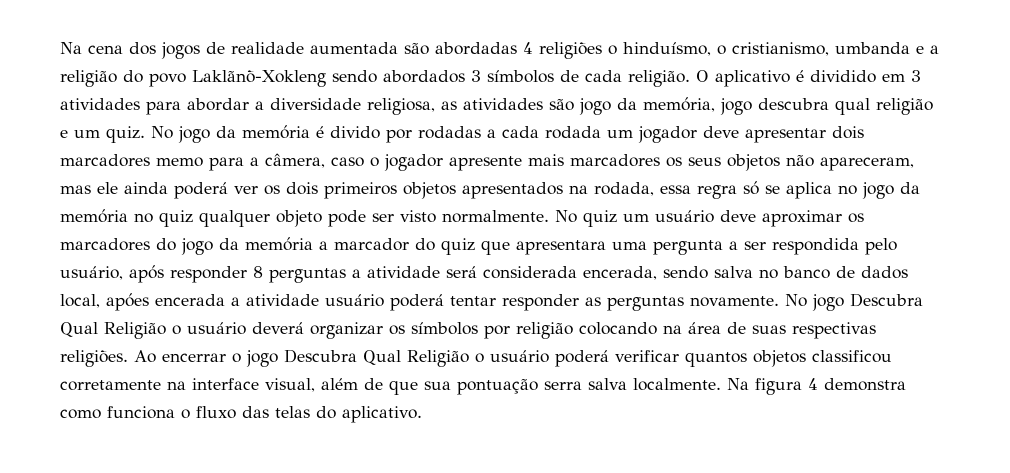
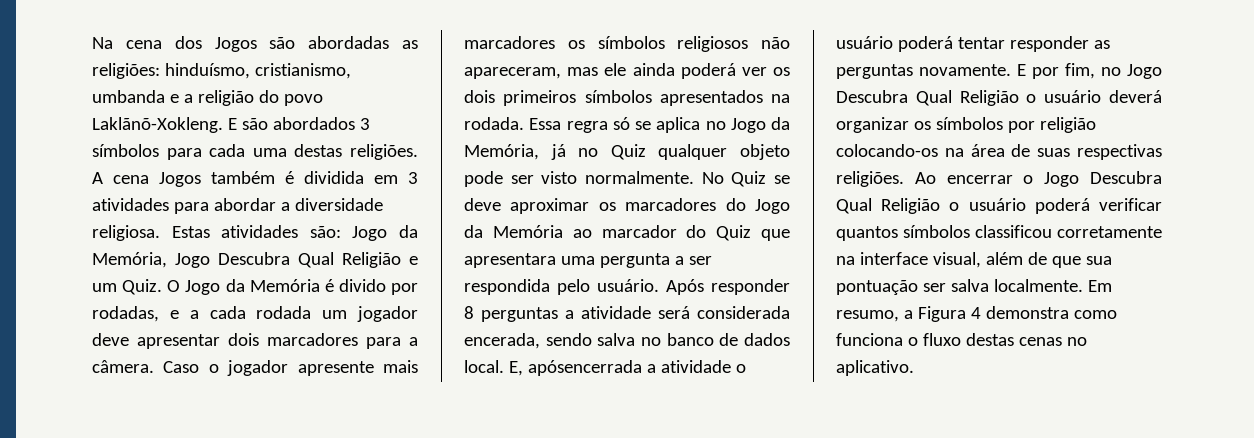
- Na cena dos jogos de realidade aumentada são abordadas 4 religiões o hinduísmo, o cristianismo, umbanda e a religião do povo Laklãnõ-Xokleng sendo abordados 3 símbolos de cada religião. O aplicativo é dividido em 3 atividades para abordar a diversidade religiosa, as atividades são jogo da memória, jogo descubra qual religião e um quiz. No jogo da memória é divido por rodadas a cada rodada um jogador deve apresentar dois marcadores memo para a câmera, caso o jogador apresente mais marcadores os seus objetos não apareceram, mas ele ainda poderá ver os dois primeiros objetos apresentados na rodada, essa regra só se aplica no jogo da memória no quiz qualquer objeto pode ser visto normalmente.
+ Na cena dos Jogos são abordadas as religiões: hinduísmo, cristianismo, umbanda e a religião do povo Laklãnõ-Xokleng. E são abordados 3 símbolos para cada uma destas religiões. A cena Jogos também é dividida em 3 atividades para abordar a diversidade religiosa. Estas atividades são: Jogo da Memória, Jogo Descubra Qual Religião e um Quiz. O Jogo da Memória é divido por rodadas, e a cada rodada um jogador deve apresentar dois marcadores para a câmera. Caso o jogador apresente mais marcadores os símbolos religiosos não apareceram, mas ele ainda poderá ver os dois primeiros símbolos apresentados na rodada. Essa regra só se aplica no Jogo da Memória, já no Quiz qualquer objeto pode ser visto normalmente.
- No quiz um usuário deve aproximar os marcadores do jogo da memória a marcador do quiz que apresentara uma pergunta a ser respondida pelo usuário, após responder 8 perguntas a atividade será considerada encerada, sendo salva no banco de dados local, apóes encerada a atividade usuário poderá tentar responder as perguntas novamente.
+ No Quiz se deve aproximar os marcadores do Jogo da Memória ao marcador do Quiz que apresentara uma pergunta a ser respondida pelo usuário. Após responder 8 perguntas a atividade será considerada encerada, sendo salva no banco de dados local. E, apósencerrada a atividade o usuário poderá tentar responder as perguntas novamente.
- No jogo Descubra Qual Religião o usuário deverá organizar os símbolos por religião colocando na área de suas respectivas religiões.
+ E por fim, no Jogo Descubra Qual Religião o usuário deverá organizar os símbolos por religião colocando-os na área de suas respectivas religiões.
- Ao encerrar o jogo Descubra Qual Religião o usuário poderá verificar quantos objetos classificou corretamente na interface visual, além de que sua pontuação serra salva localmente.
+ Ao encerrar o Jogo Descubra Qual Religião o usuário poderá verificar quantos símbolos classificou corretamente na interface visual, além de que sua pontuação ser salva localmente.
- Na figura 4 demonstra como funciona o fluxo das telas do aplicativo.
+ Em resumo, a Figura 4 demonstra como funciona o fluxo destas cenas no aplicativo.

